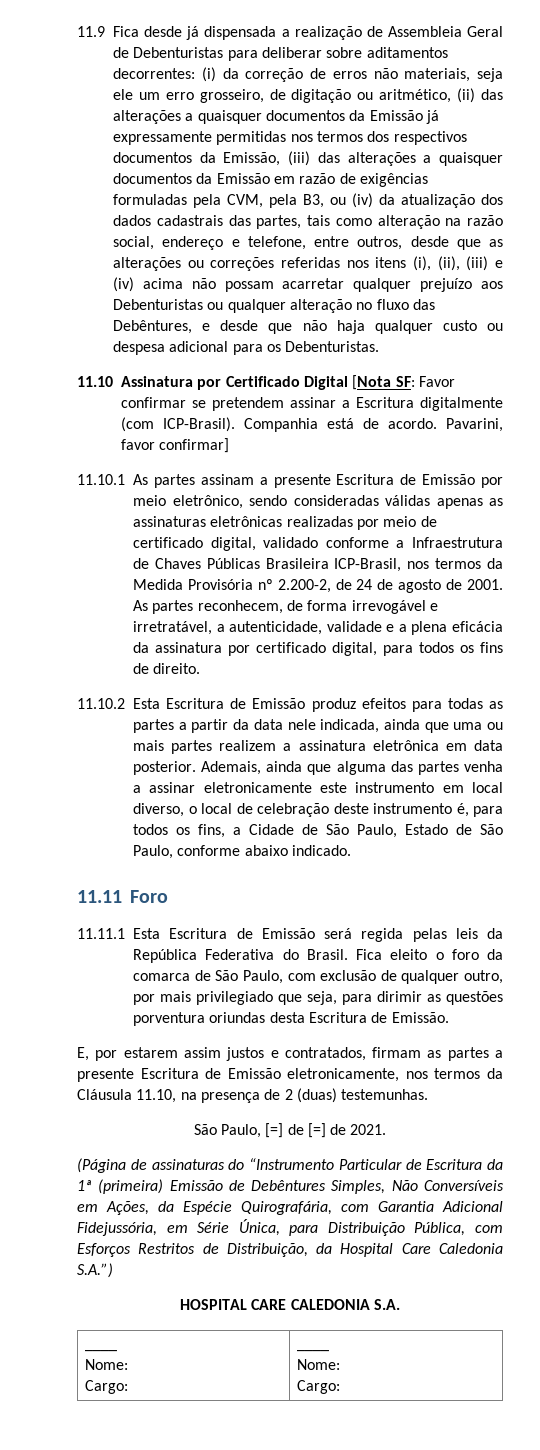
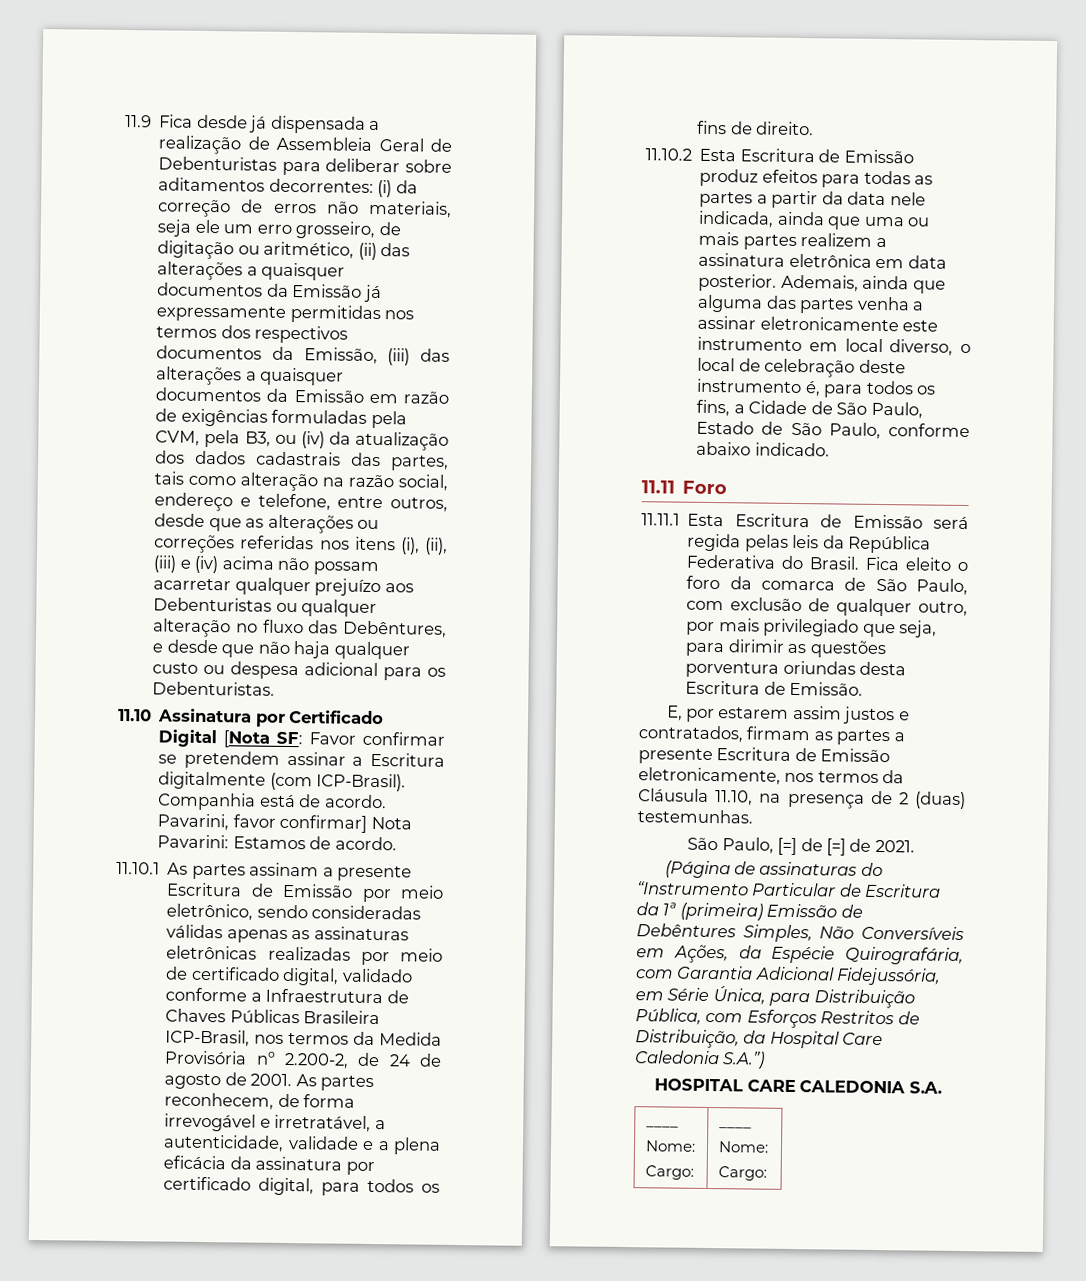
- Pavarini, favor confirmar]
+ Pavarini, favor confirmar] Nota Pavarini: Estamos de acordo.

